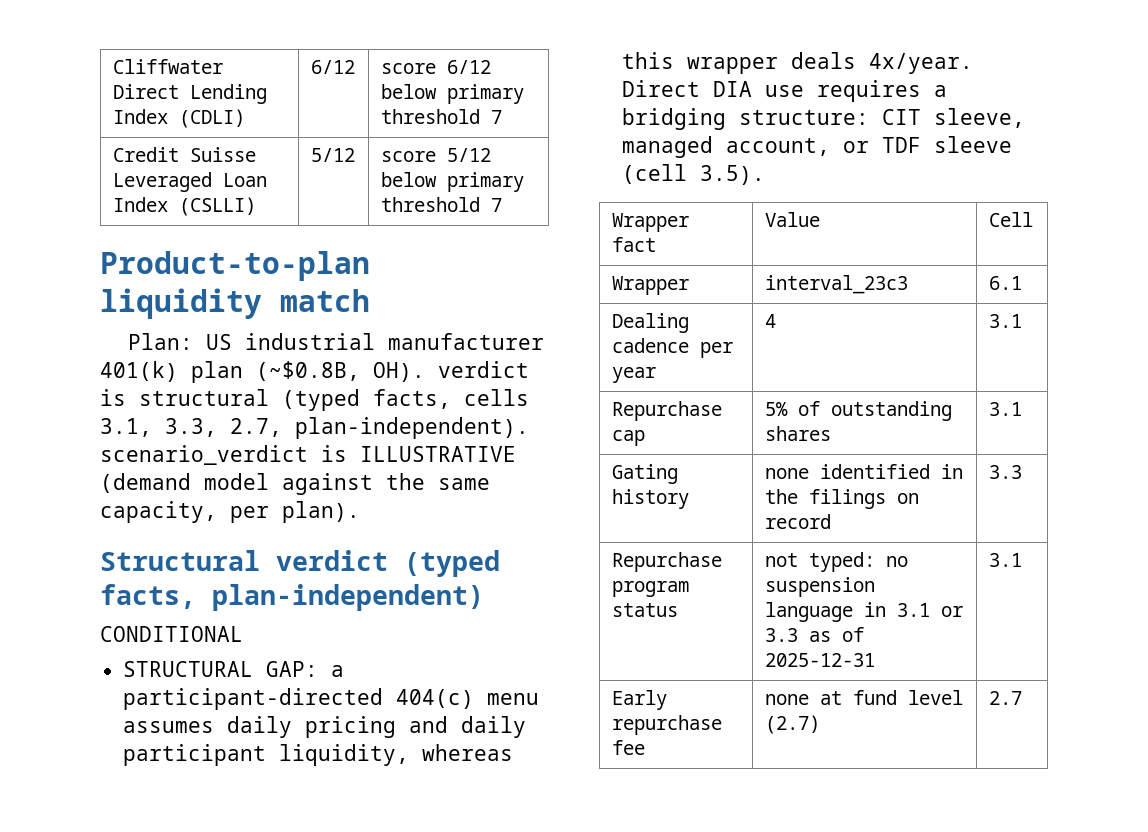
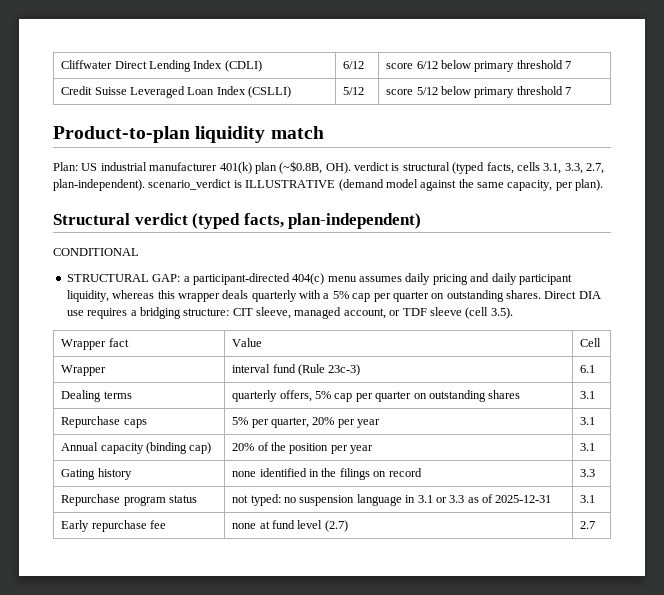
- STRUCTURAL GAP: a participant-directed 404(c) menu assumes daily pricing and daily participant liquidity, whereas this wrapper deals 4x/year.
+ STRUCTURAL GAP: a participant-directed 404(c) menu assumes daily pricing and daily participant liquidity, whereas this wrapper deals quarterly with a 5% cap per quarter on outstanding shares.
- Wrapper | interval_23c3 | 6.1
- Dealing cadence per year | 4 | 3.1
+ Wrapper | interval fund (Rule 23c-3) | 6.1
+ Dealing terms | quarterly offers, 5% cap per quarter on outstanding shares | 3.1
- Repurchase cap | 5% of outstanding shares | 3.1
+ Repurchase caps | 5% per quarter, 20% per year | 3.1
+ Annual capacity (binding cap) | 20% of the position per year | 3.1

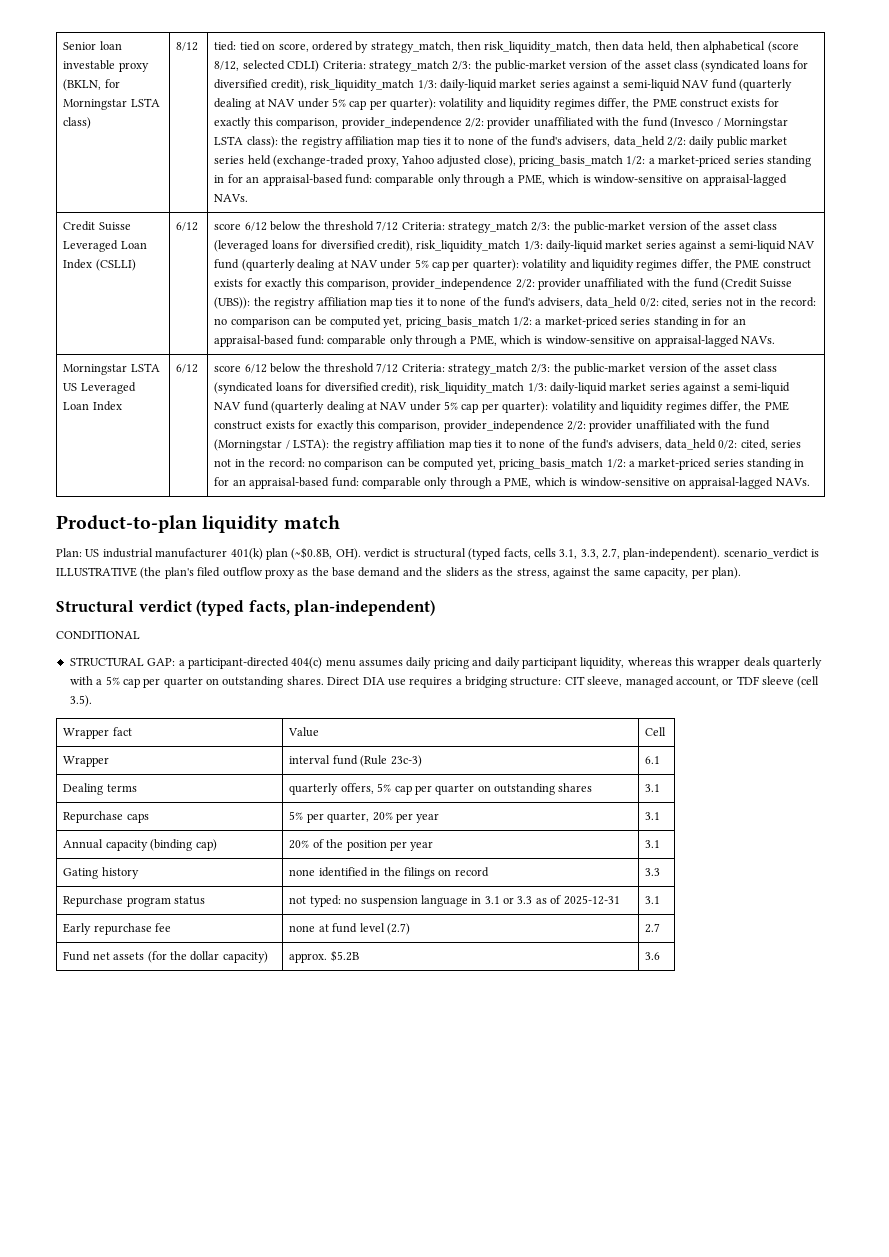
- Cliffwater Direct Lending Index (CDLI) | 6/12 | score 6/12 below primary threshold 7
+ Senior loan investable proxy (BKLN, for Morningstar LSTA class) | 8/12 | tied: tied on score, ordered by strategy_match, then risk_liquidity_match, then data held, then alphabetical (score 8/12, selected CDLI) Criteria: strategy_match 2/3: the public-market version of the asset class (syndicated loans for diversified credit), risk_liquidity_match 1/3: daily-liquid market series against a semi-liquid NAV fund (quarterly dealing at NAV under 5% cap per quarter): volatility and liquidity regimes differ, the PME construct exists for exactly this comparison, provider_independence 2/2: provider unaffiliated with the fund (Invesco / Morningstar LSTA class): the registry affiliation map ties it to none of the fund's advisers, data_held 2/2: daily public market series held (exchange-traded proxy, Yahoo adjusted close), pricing_basis_match 1/2: a market-priced series standing in for an appraisal-based fund: comparable only through a PME, which is window-sensitive on appraisal-lagged NAVs.
- 5/12 | score 5/12 below primary threshold 7
+ 6/12 | score 6/12 below the threshold 7/12 Criteria: strategy_match 2/3: the public-market version of the asset class (leveraged loans for diversified credit), risk_liquidity_match 1/3: daily-liquid market series against a semi-liquid NAV fund (quarterly dealing at NAV under 5% cap per quarter): volatility and liquidity regimes differ, the PME construct exists for exactly this comparison, provider_independence 2/2: provider unaffiliated with the fund (Credit Suisse (UBS)): the registry affiliation map ties it to none of the fund's advisers, data_held 0/2: cited, series not in the record: no comparison can be computed yet, pricing_basis_match 1/2: a market-priced series standing in for an appraisal-based fund: comparable only through a PME, which is window-sensitive on appraisal-lagged NAVs.
+ Morningstar LSTA US Leveraged Loan Index | 6/12 | score 6/12 below the threshold 7/12 Criteria: strategy_match 2/3: the public-market version of the asset class (syndicated loans for diversified credit), risk_liquidity_match 1/3: daily-liquid market series against a semi-liquid NAV fund (quarterly dealing at NAV under 5% cap per quarter): volatility and liquidity regimes differ, the PME construct exists for exactly this comparison, provider_independence 2/2: provider unaffiliated with the fund (Morningstar / LSTA): the registry affiliation map ties it to none of the fund's advisers, data_held 0/2: cited, series not in the record: no comparison can be computed yet, pricing_basis_match 1/2: a market-priced series standing in for an appraisal-based fund: comparable only through a PME, which is window-sensitive on appraisal-lagged NAVs.
- Plan: US industrial manufacturer 401(k) plan (~$0.8B, OH). verdict is structural (typed facts, cells 3.1, 3.3, 2.7, plan-independent). scenario_verdict is ILLUSTRATIVE (demand model against the same capacity, per plan).
+ Plan: US industrial manufacturer 401(k) plan (~$0.8B, OH). verdict is structural (typed facts, cells 3.1, 3.3, 2.7, plan-independent). scenario_verdict is ILLUSTRATIVE (the plan's filed outflow proxy as the base demand and the sliders as the stress, against the same capacity, per plan).
+ Fund net assets (for the dollar capacity) | approx. $5.2B | 3.6

